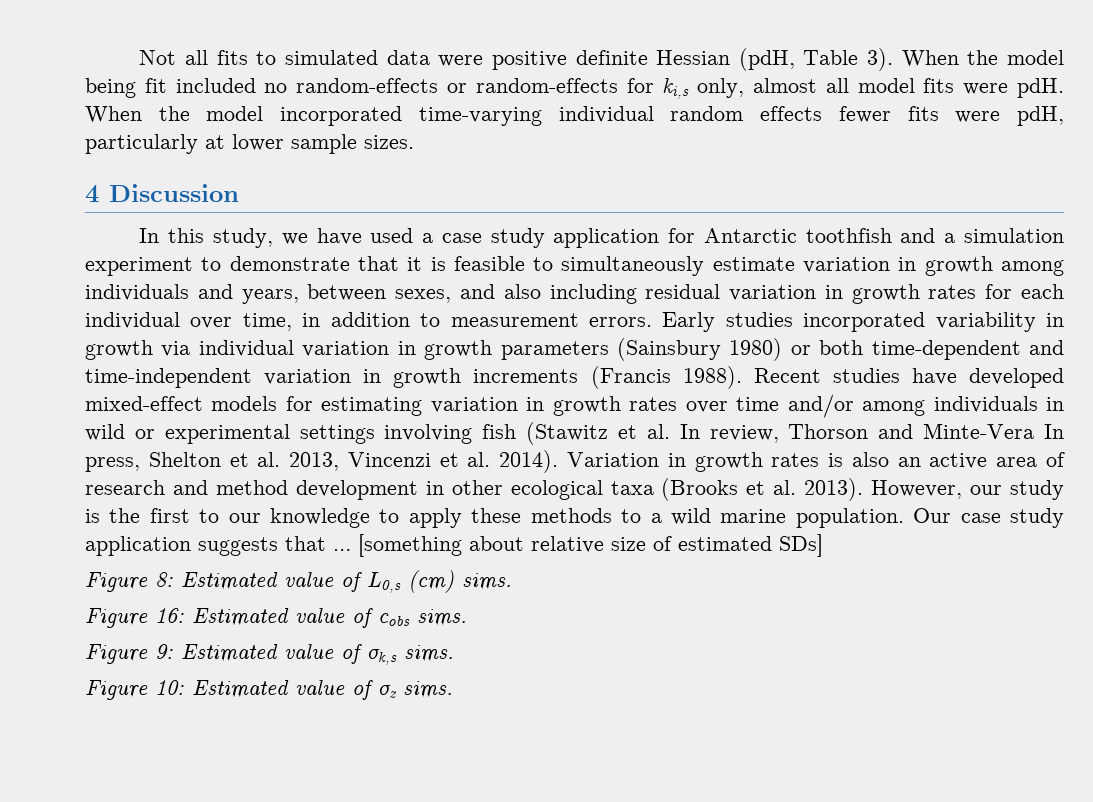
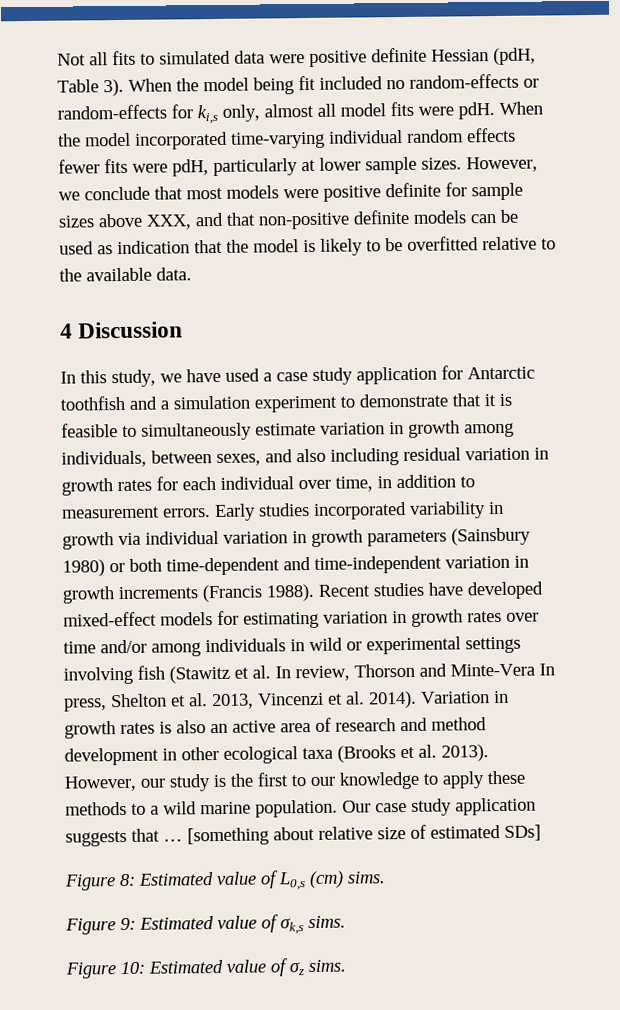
+ However, we conclude that most models were positive definite for sample sizes above XXX, and that non-positive definite models can be used as indication that the model is likely to be overfitted relative to the available data.
- In this study, we have used a case study application for Antarctic toothfish and a simulation experiment to demonstrate that it is feasible to simultaneously estimate variation in growth among individuals and years, between sexes, and also including residual variation in growth rates for each individual over time, in addition to measurement errors.
+ In this study, we have used a case study application for Antarctic toothfish and a simulation experiment to demonstrate that it is feasible to simultaneously estimate variation in growth among individuals, between sexes, and also including residual variation in growth rates for each individual over time, in addition to measurement errors.
- Figure 16: Estimated value of cobs sims.

